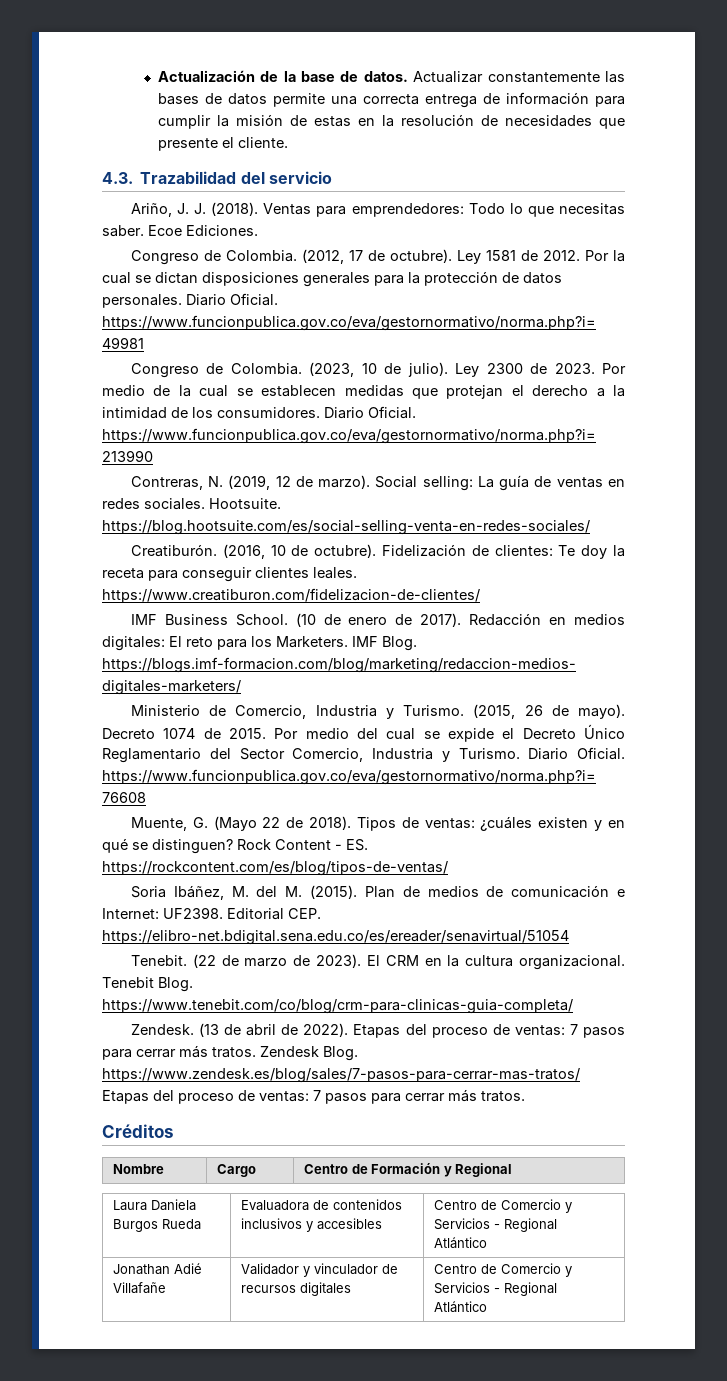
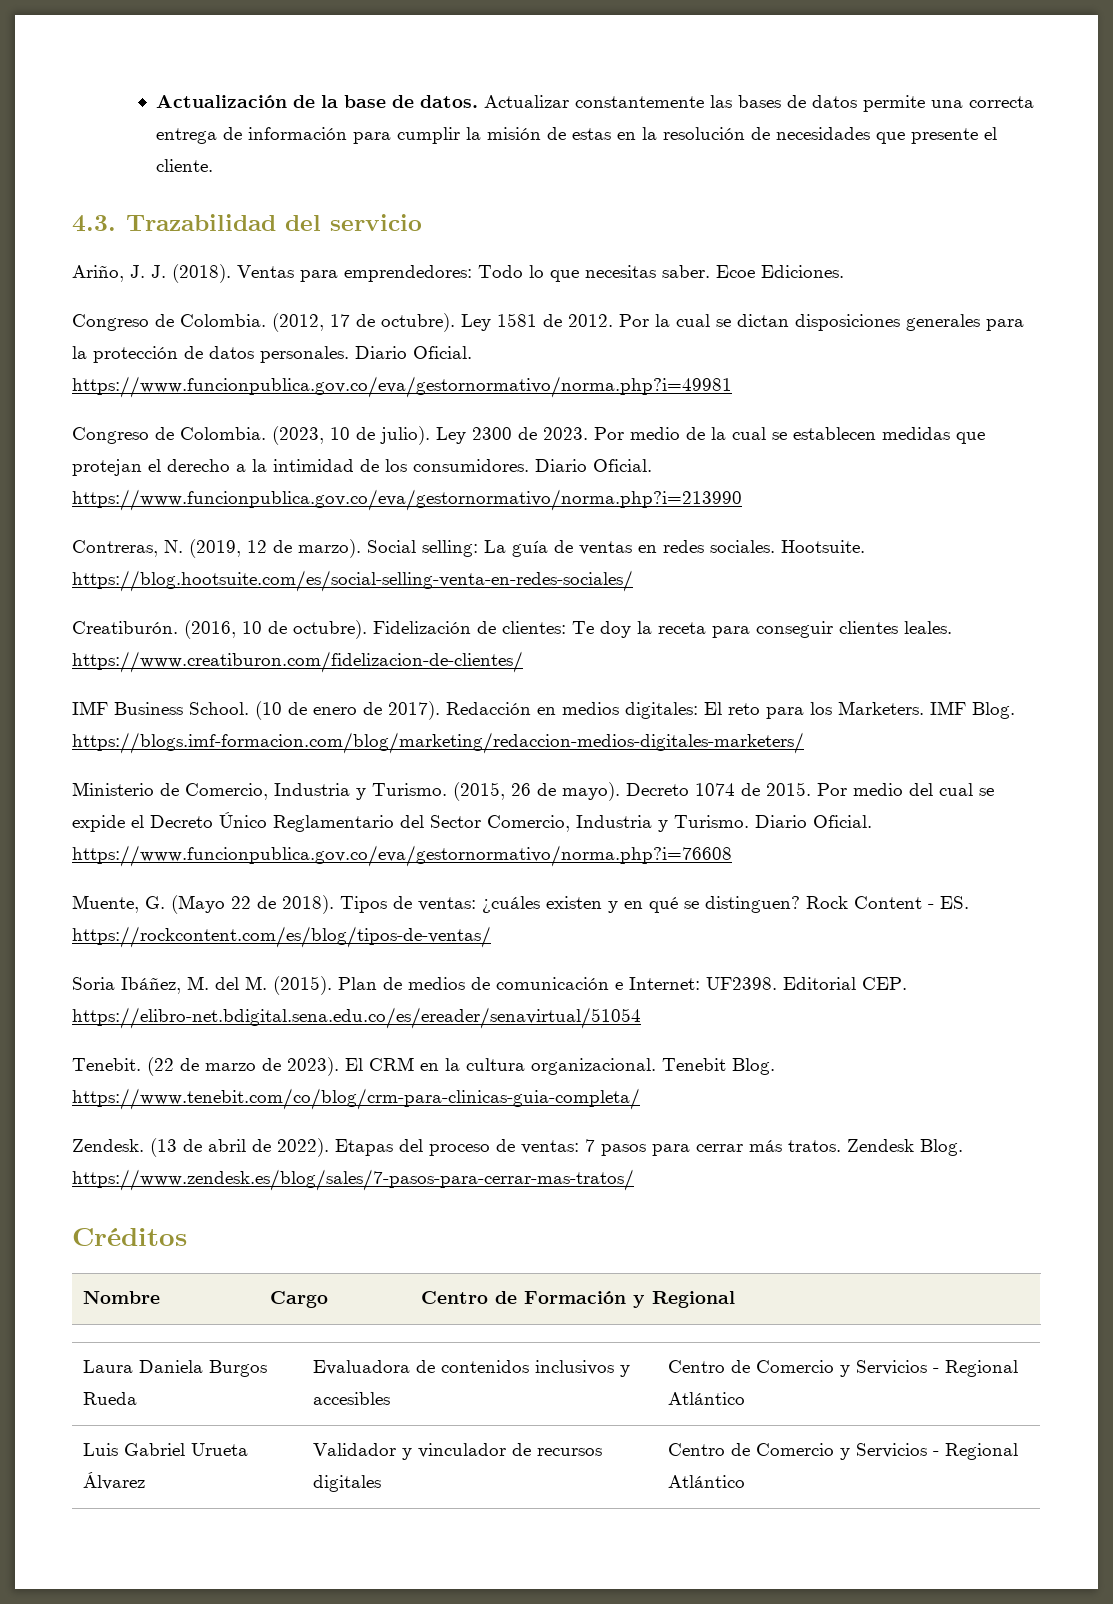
- Zendesk Blog. https://www.zendesk.es/blog/sales/7-pasos-para-cerrar-mas-tratos/ Etapas del proceso de ventas: 7 pasos para cerrar más tratos.
+ Zendesk Blog. https://www.zendesk.es/blog/sales/7-pasos-para-cerrar-mas-tratos/
- Jonathan Adié Villafañe | Validador y vinculador de recursos digitales | Centro de Comercio y Servicios - Regional Atlántico
+ Luis Gabriel Urueta Álvarez | Validador y vinculador de recursos digitales | Centro de Comercio y Servicios - Regional Atlántico

